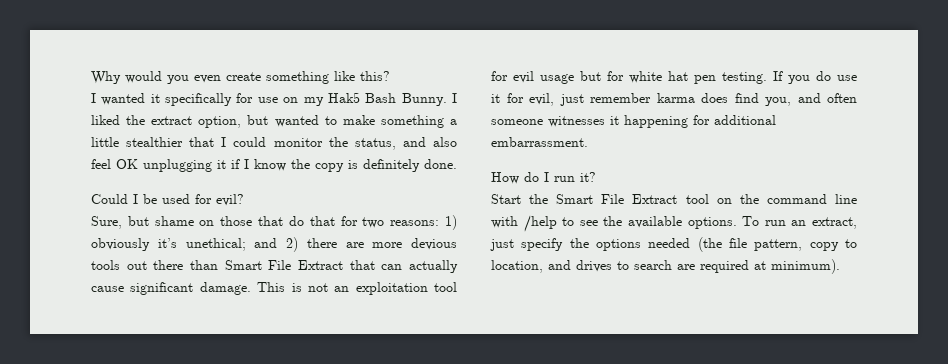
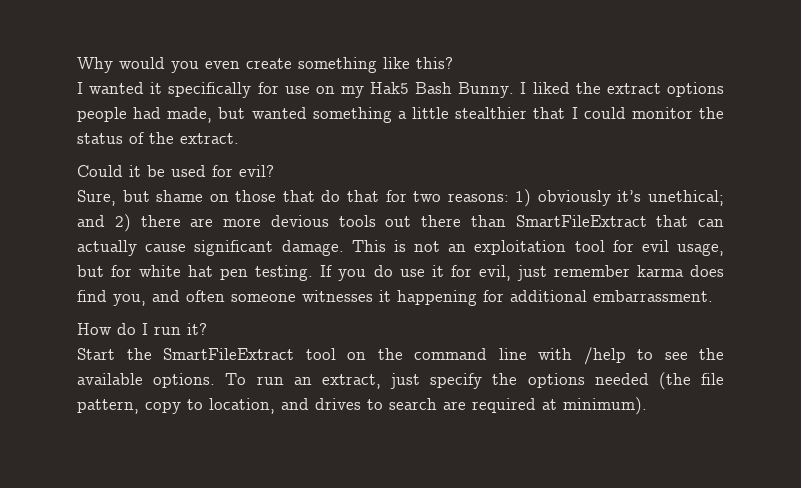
- I liked the extract option, but wanted to make something a little stealthier that I could monitor the status, and also feel OK unplugging it if I know the copy is definitely done.
+ I liked the extract options people had made, but wanted something a little stealthier that I could monitor the status of the extract.
- Could I be used for evil?
+ Could it be used for evil?
- Sure, but shame on those that do that for two reasons: 1) obviously it’s unethical; and 2) there are more devious tools out there than Smart File Extract that can actually cause significant damage.
+ Sure, but shame on those that do that for two reasons: 1) obviously it’s unethical; and 2) there are more devious tools out there than SmartFileExtract that can actually cause significant damage.
- This is not an exploitation tool for evil usage but for white hat pen testing.
+ This is not an exploitation tool for evil usage, but for white hat pen testing.
- Start the Smart File Extract tool on the command line with /help to see the available options.
+ Start the SmartFileExtract tool on the command line with /help to see the available options.

